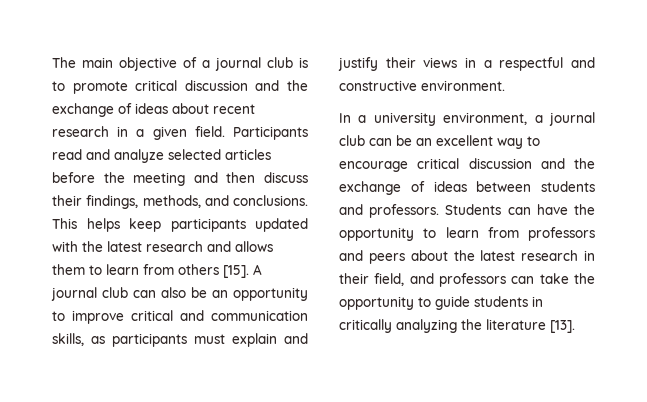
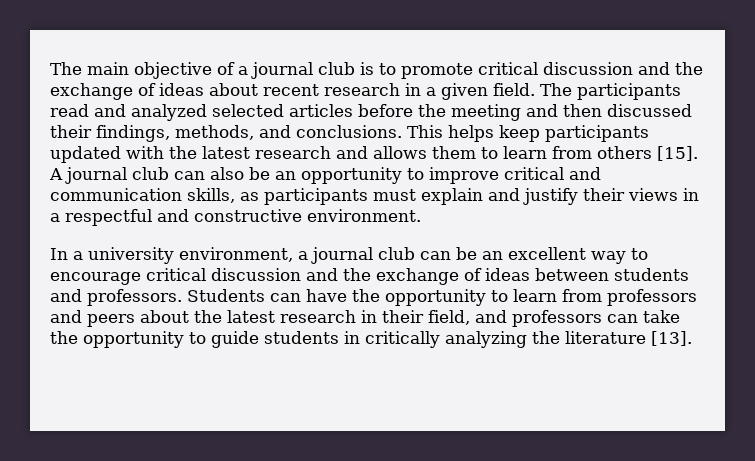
- Participants read and analyze selected articles before the meeting and then discuss their findings, methods, and conclusions.
+ The participants read and analyzed selected articles before the meeting and then discussed their findings, methods, and conclusions.

